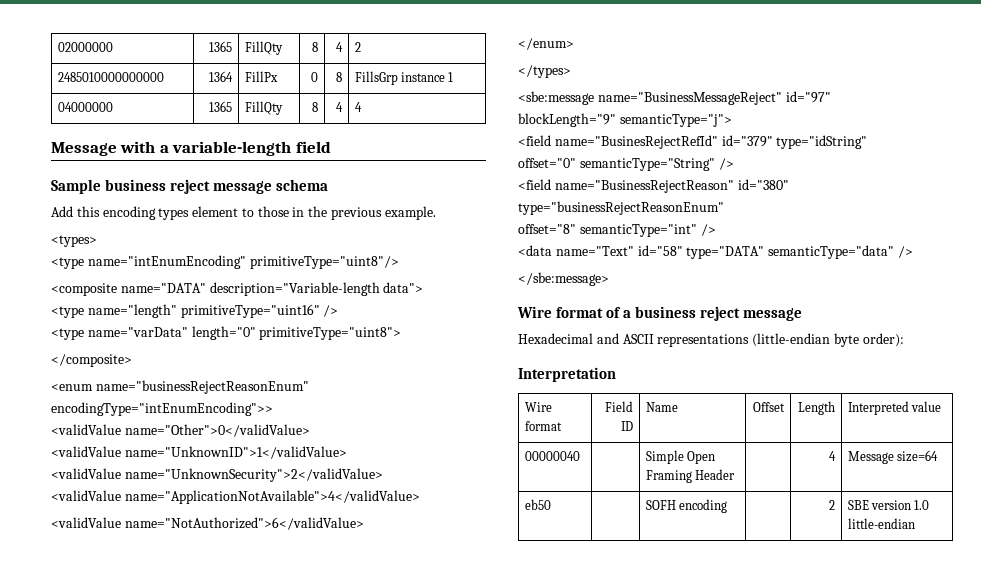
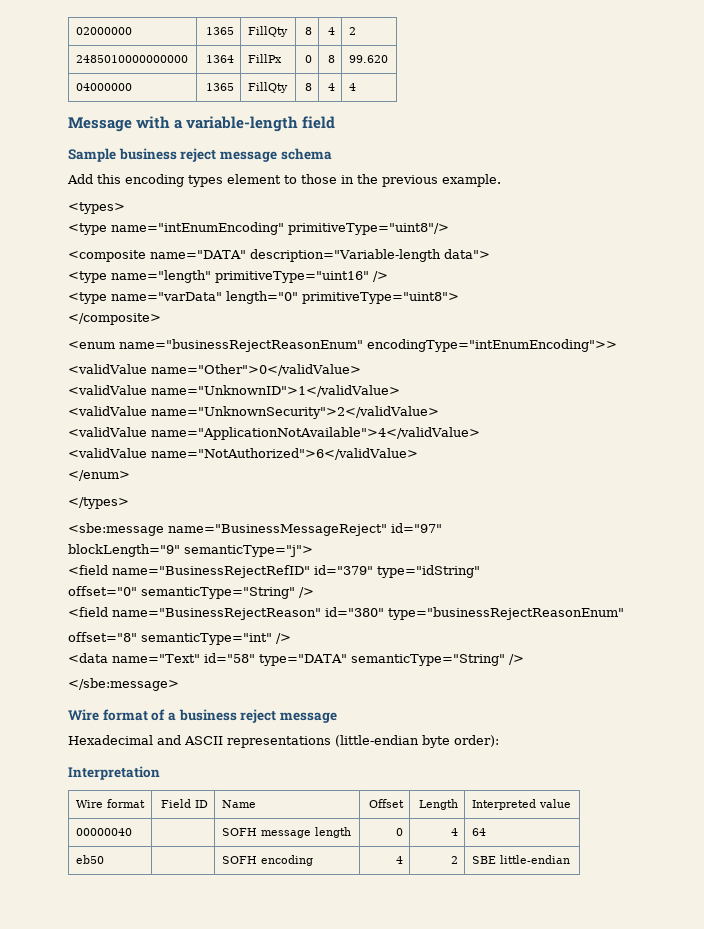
- 2485010000000000 | 1364 | FillPx | 0 | 8 | FillsGrp instance 1
+ 2485010000000000 | 1364 | FillPx | 0 | 8 | 99.620
- <field name="BusinesRejectRefId" id="379" type="idString"
+ <field name="BusinessRejectRefID" id="379" type="idString"
- <data name="Text" id="58" type="DATA" semanticType="data" />
+ <data name="Text" id="58" type="DATA" semanticType="String" />
- 00000040 | | Simple Open Framing Header | | 4 | Message size=64
+ 00000040 | | SOFH message length | 0 | 4 | 64
- eb50 | | SOFH encoding | | 2 | SBE version 1.0 little-endian
+ eb50 | | SOFH encoding | 4 | 2 | SBE little-endian

